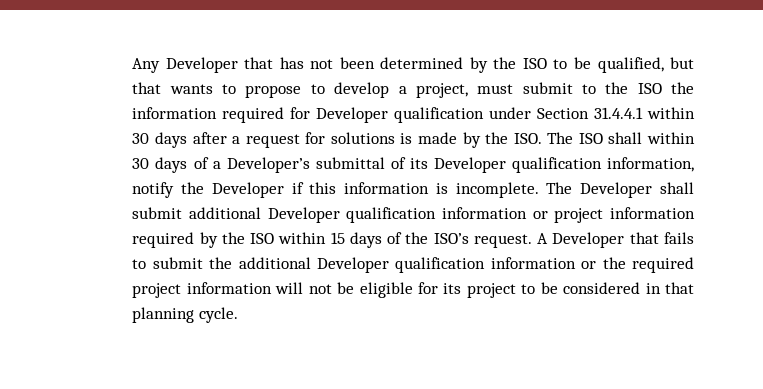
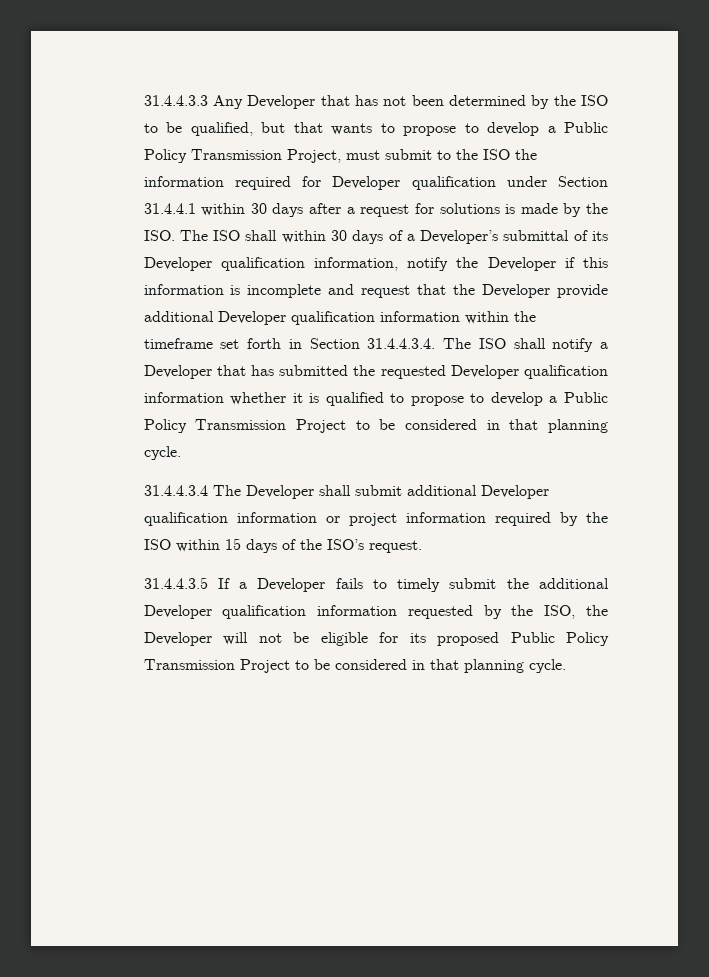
- Any Developer that has not been determined by the ISO to be qualified, but that wants to propose to develop a project, must submit to the ISO the information required for Developer qualification under Section 31.4.4.1 within 30 days after a request for solutions is made by the ISO. The ISO shall within 30 days of a Developer’s submittal of its Developer qualification information, notify the Developer if this information is incomplete. The Developer shall submit additional Developer qualification information or project information required by the ISO within 15 days of the ISO’s request. A Developer that fails to submit the additional Developer qualification information or the required project information will not be eligible for its project to be considered in that planning cycle.
+ 31.4.4.3.3 Any Developer that has not been determined by the ISO to be qualified, but that wants to propose to develop a Public Policy Transmission Project, must submit to the ISO the information required for Developer qualification under Section 31.4.4.1 within 30 days after a request for solutions is made by the ISO. The ISO shall within 30 days of a Developer’s submittal of its Developer qualification information, notify the Developer if this information is incomplete and request that the Developer provide additional Developer qualification information within the timeframe set forth in Section 31.4.4.3.4. The ISO shall notify a Developer that has submitted the requested Developer qualification information whether it is qualified to propose to develop a Public Policy Transmission Project to be considered in that planning cycle.
+ 31.4.4.3.4 The Developer shall submit additional Developer qualification information or project information required by the ISO within 15 days of the ISO’s request.
+ 31.4.4.3.5 If a Developer fails to timely submit the additional Developer qualification information requested by the ISO, the Developer will not be eligible for its proposed Public Policy Transmission Project to be considered in that planning cycle.

